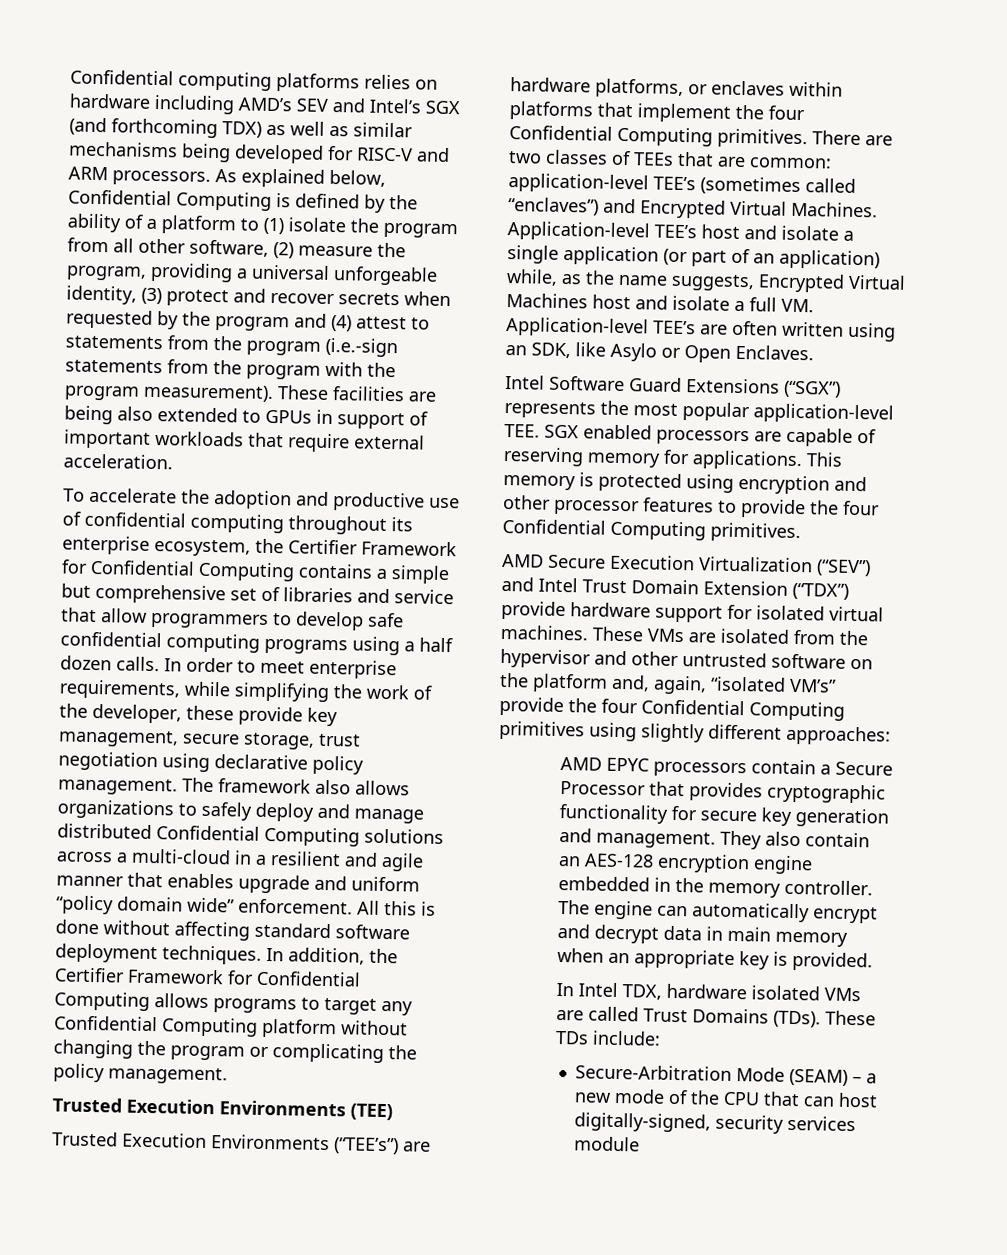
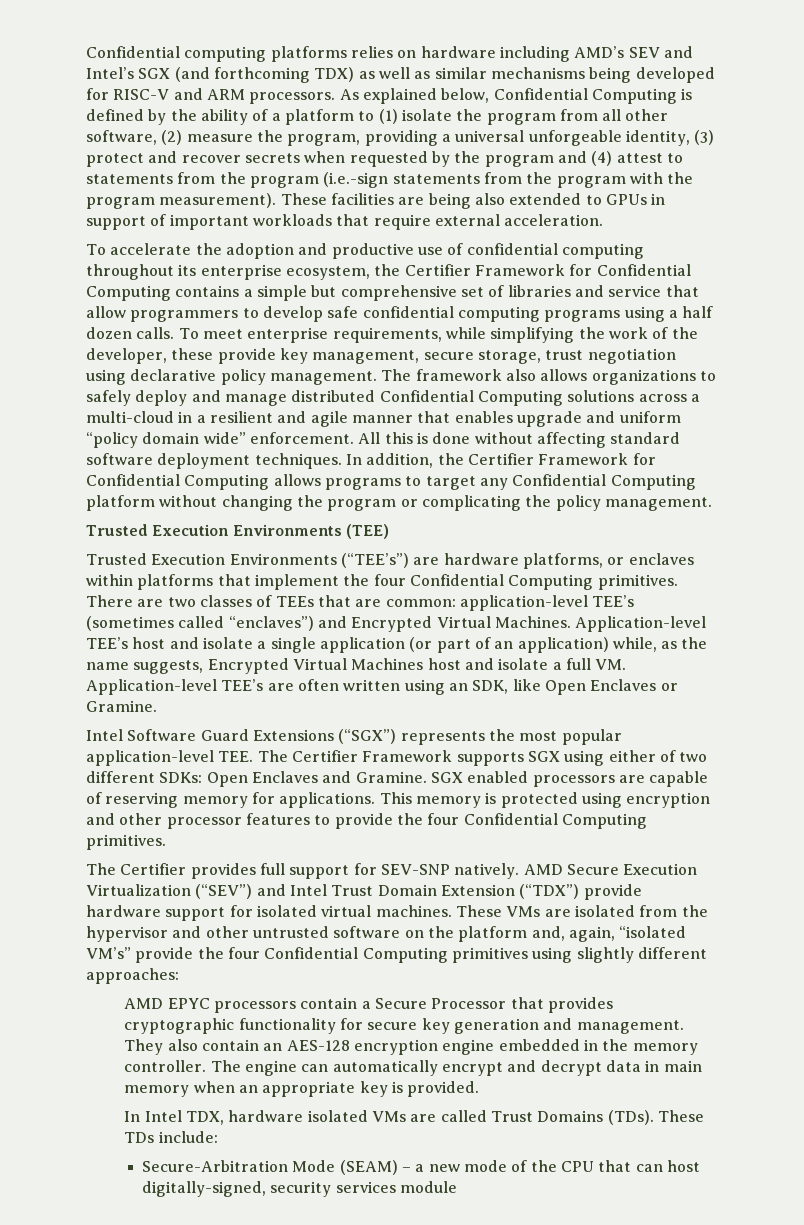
- In order to meet enterprise requirements, while simplifying the work of the developer, these provide key management, secure storage, trust negotiation using declarative policy management.
+ To meet enterprise requirements, while simplifying the work of the developer, these provide key management, secure storage, trust negotiation using declarative policy management.
- Application-level TEE’s host and isolate a single application (or part of an application) while, as the name suggests, Encrypted Virtual Machines host and isolate a full VM. Application-level TEE’s are often written using an SDK, like Asylo or Open Enclaves.
+ Application-level TEE’s host and isolate a single application (or part of an application) while, as the name suggests, Encrypted Virtual Machines host and isolate a full VM. Application-level TEE’s are often written using an SDK, like Open Enclaves or Gramine.
- Intel Software Guard Extensions (“SGX”) represents the most popular application-level TEE. SGX enabled processors are capable of reserving memory for applications.
+ Intel Software Guard Extensions (“SGX”) represents the most popular application-level TEE. The Certifier Framework supports SGX using either of two different SDKs: Open Enclaves and Gramine. SGX enabled processors are capable of reserving memory for applications.
+ The Certifier provides full support for SEV-SNP natively.

